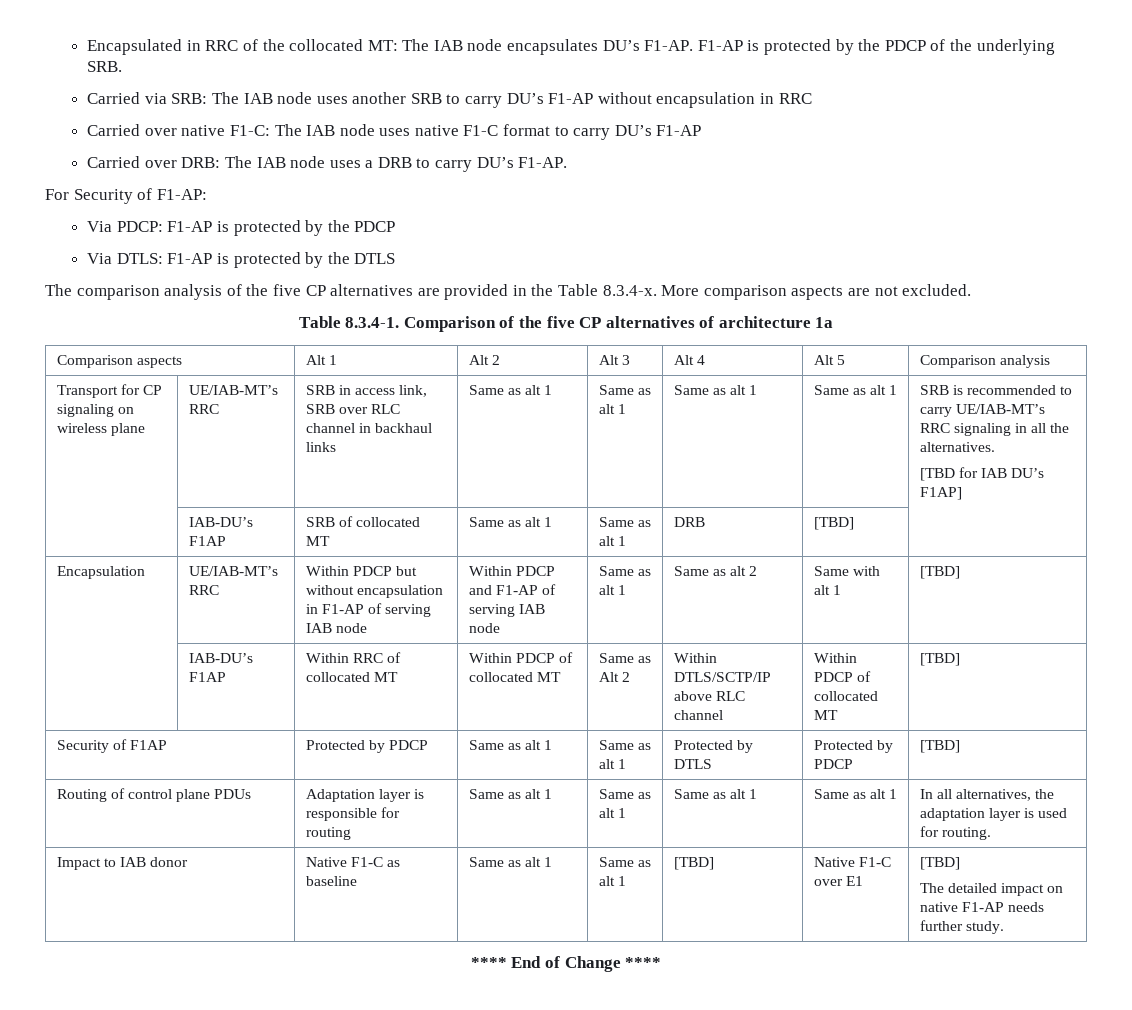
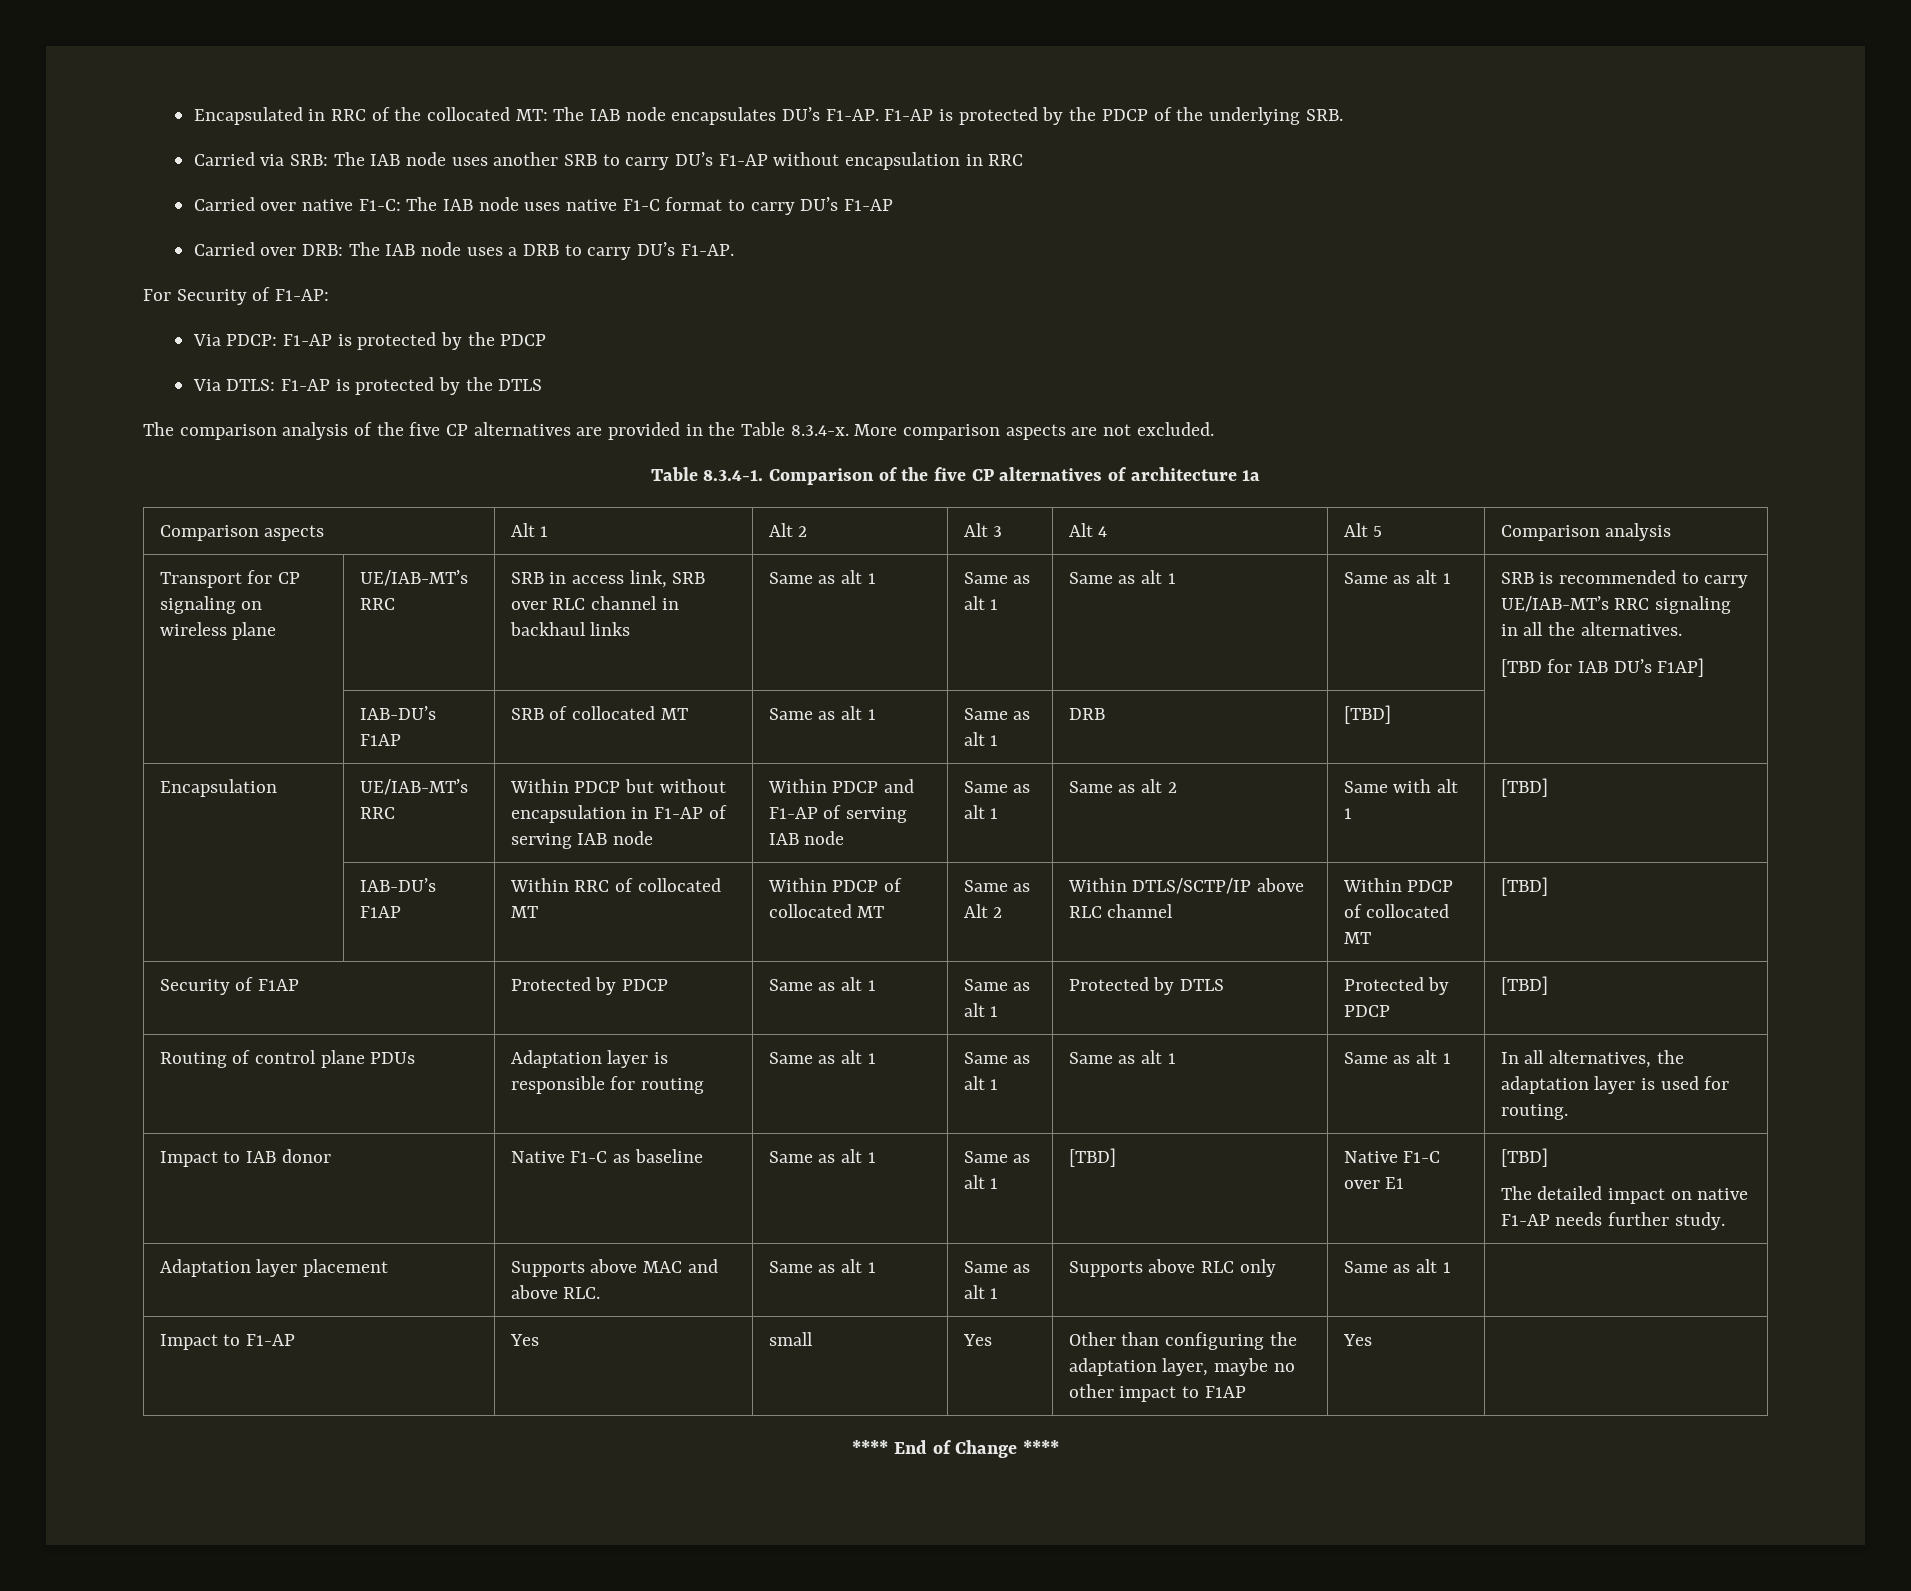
+ Adaptation layer placement | Supports above MAC and above RLC. | Same as alt 1 | Same as alt 1 | Supports above RLC only | Same as alt 1 |
+ Impact to F1-AP | Yes | small | Yes | Other than configuring the adaptation layer, maybe no other impact to F1AP | Yes |

